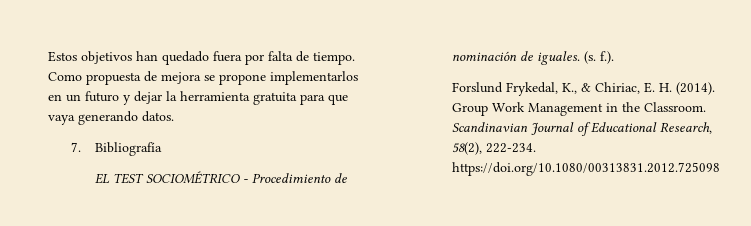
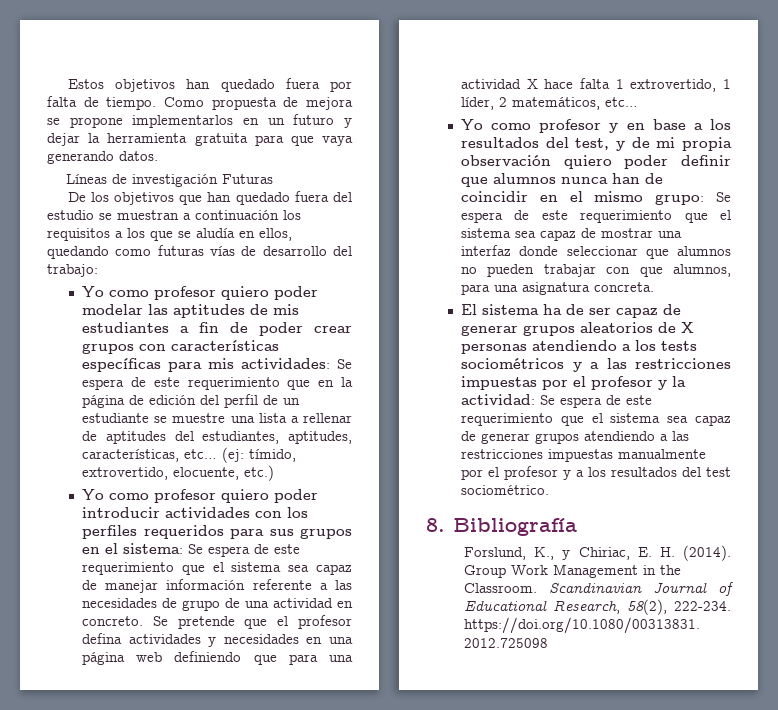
- 7. Bibliografía
- EL TEST SOCIOMÉTRICO - Procedimiento de nominación de iguales. (s. f.).
- Forslund Frykedal, K., & Chiriac, E. H. (2014).
+ Líneas de investigación Futuras
+ De los objetivos que han quedado fuera del estudio se muestran a continuación los requisitos a los que se aludía en ellos, quedando como futuras vías de desarrollo del trabajo:
+ Yo como profesor quiero poder modelar las aptitudes de mis estudiantes a fin de poder crear grupos con características específicas para mis actividades: Se espera de este requerimiento que en la página de edición del perfil de un estudiante se muestre una lista a rellenar de aptitudes del estudiantes, aptitudes, características, etc… (ej: tímido, extrovertido, elocuente, etc.)
+ Yo como profesor quiero poder introducir actividades con los perfiles requeridos para sus grupos en el sistema: Se espera de este requerimiento que el sistema sea capaz de manejar información referente a las necesidades de grupo de una actividad en concreto. Se pretende que el profesor defina actividades y necesidades en una página web definiendo que para una actividad X hace falta 1 extrovertido, 1 líder, 2 matemáticos, etc…
+ Yo como profesor y en base a los resultados del test, y de mi propia observación quiero poder definir que alumnos nunca han de coincidir en el mismo grupo: Se espera de este requerimiento que el sistema sea capaz de mostrar una interfaz donde seleccionar que alumnos no pueden trabajar con que alumnos, para una asignatura concreta.
+ El sistema ha de ser capaz de generar grupos aleatorios de X personas atendiendo a los tests sociométricos y a las restricciones impuestas por el profesor y la actividad: Se espera de este requerimiento que el sistema sea capaz de generar grupos atendiendo a las restricciones impuestas manualmente por el profesor y a los resultados del test sociométrico.
+ 8. Bibliografía
+ Forslund, K., y Chiriac, E. H. (2014).

